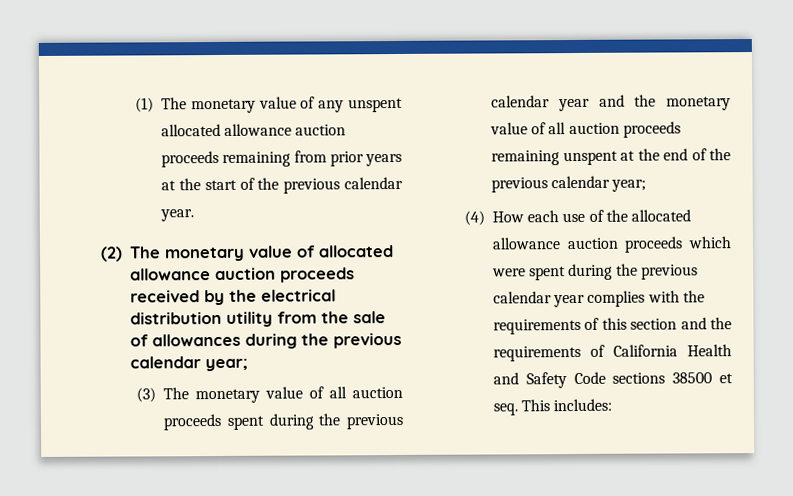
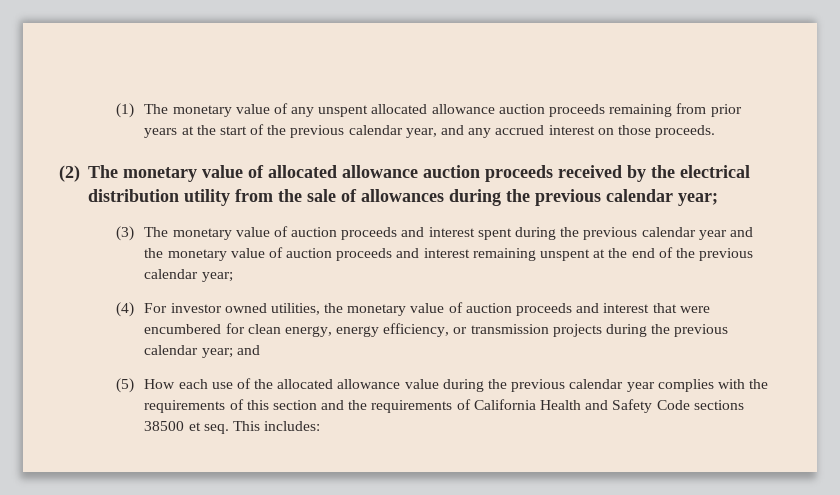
- (1) The monetary value of any unspent allocated allowance auction proceeds remaining from prior years at the start of the previous calendar year.
+ (1) The monetary value of any unspent allocated allowance auction proceeds remaining from prior years at the start of the previous calendar year, and any accrued interest on those proceeds.
- (3) The monetary value of all auction proceeds spent during the previous calendar year and the monetary value of all auction proceeds remaining unspent at the end of the previous calendar year;
+ (3) The monetary value of auction proceeds and interest spent during the previous calendar year and the monetary value of auction proceeds and interest remaining unspent at the end of the previous calendar year;
- (4) How each use of the allocated allowance auction proceeds which were spent during the previous calendar year complies with the requirements of this section and the requirements of California Health and Safety Code sections 38500 et seq.
+ (4) For investor owned utilities, the monetary value of auction proceeds and interest that were encumbered for clean energy, energy efficiency, or transmission projects during the previous calendar year; and
+ (5) How each use of the allocated allowance value during the previous calendar year complies with the requirements of this section and the requirements of California Health and Safety Code sections 38500 et seq.

